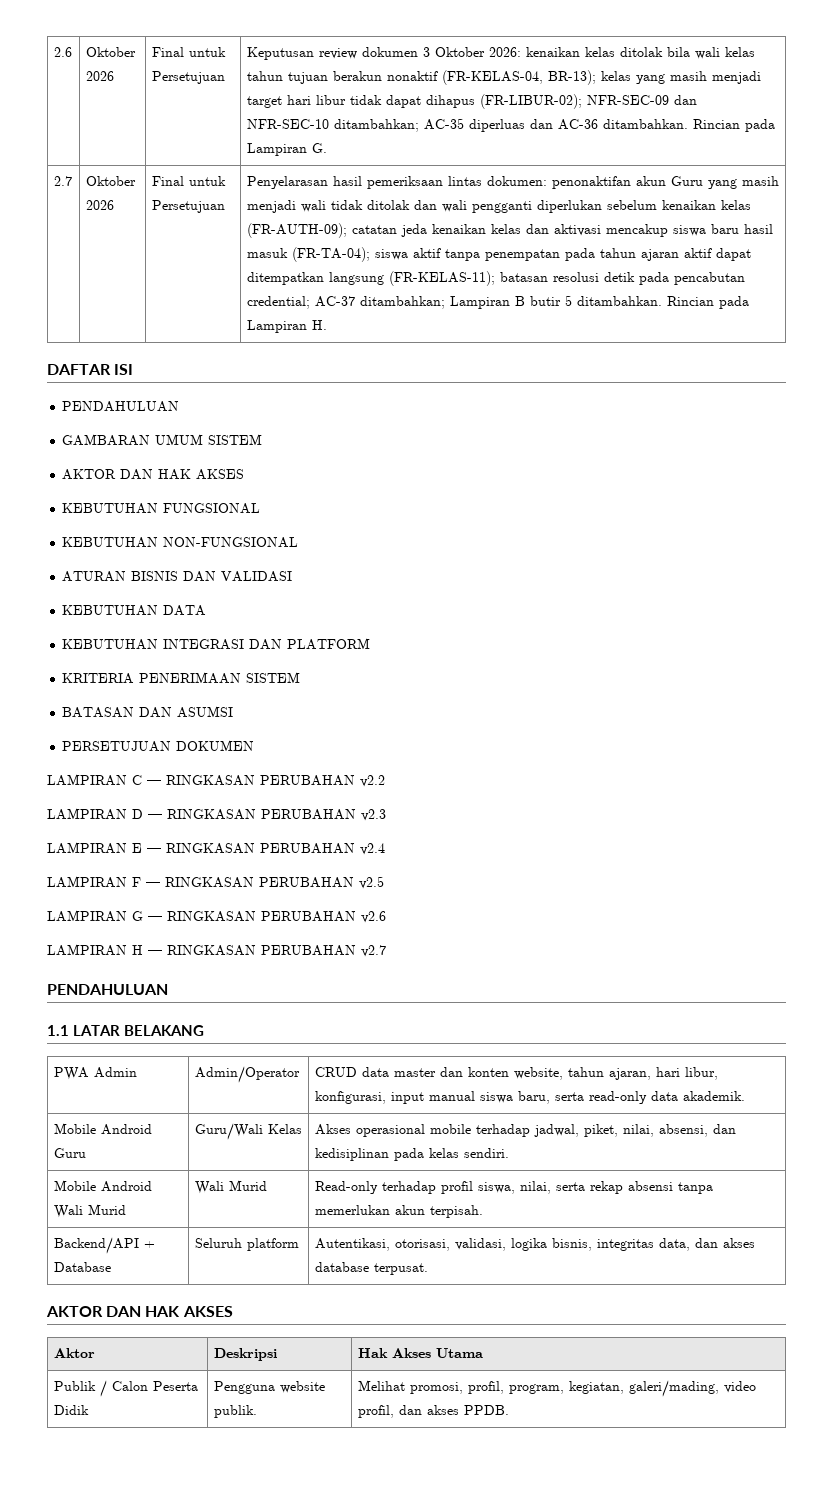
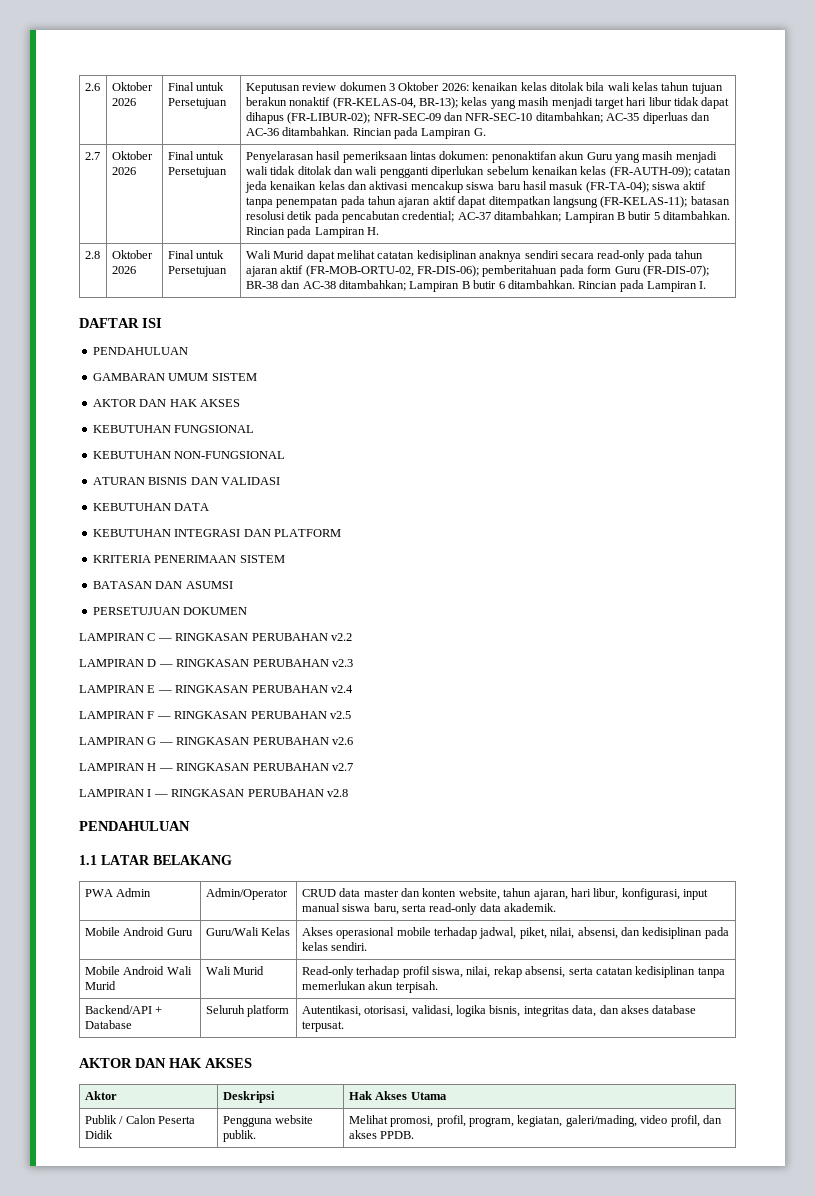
+ 2.8 | Oktober 2026 | Final untuk Persetujuan | Wali Murid dapat melihat catatan kedisiplinan anaknya sendiri secara read-only pada tahun ajaran aktif (FR-MOB-ORTU-02, FR-DIS-06); pemberitahuan pada form Guru (FR-DIS-07); BR-38 dan AC-38 ditambahkan; Lampiran B butir 6 ditambahkan. Rincian pada Lampiran I.
+ LAMPIRAN I — RINGKASAN PERUBAHAN v2.8
- Mobile Android Wali Murid | Wali Murid | Read-only terhadap profil siswa, nilai, serta rekap absensi tanpa memerlukan akun terpisah.
+ Mobile Android Wali Murid | Wali Murid | Read-only terhadap profil siswa, nilai, rekap absensi, serta catatan kedisiplinan tanpa memerlukan akun terpisah.

